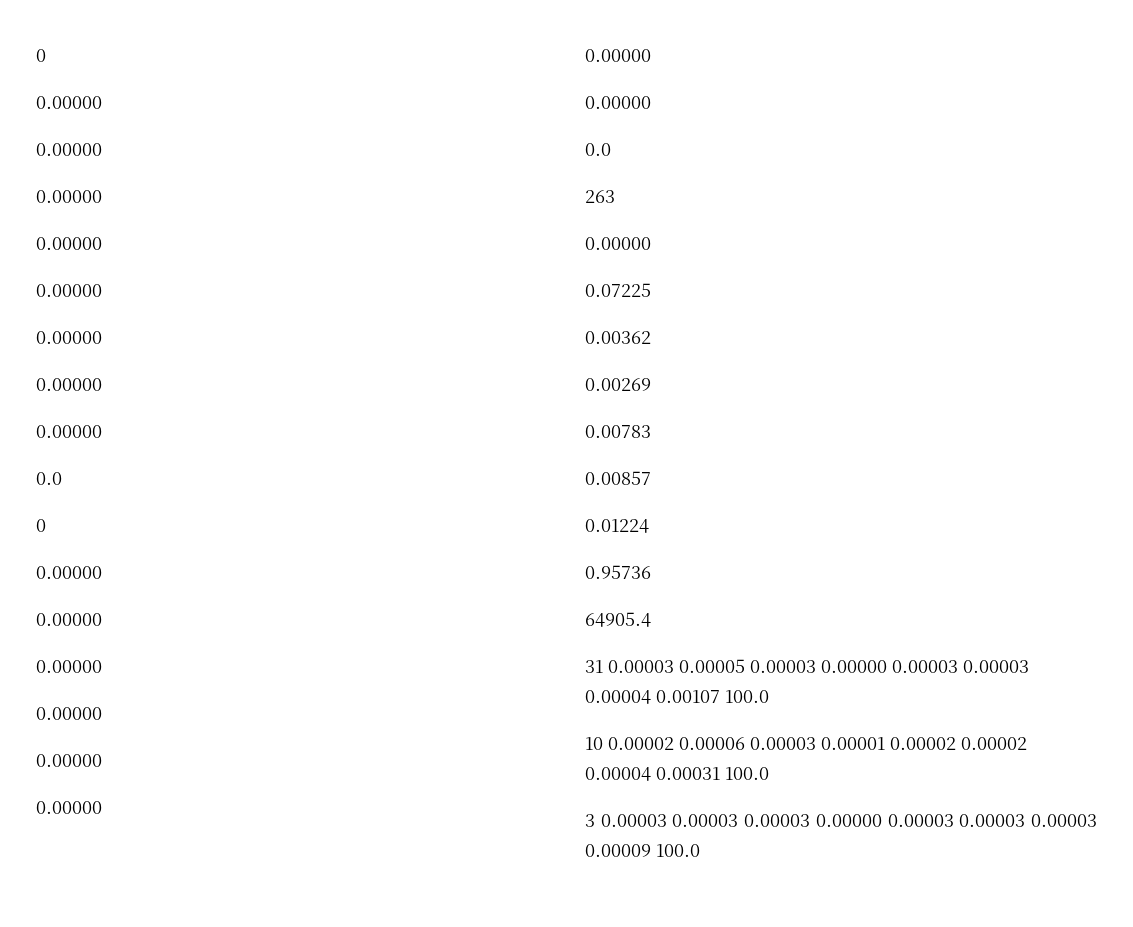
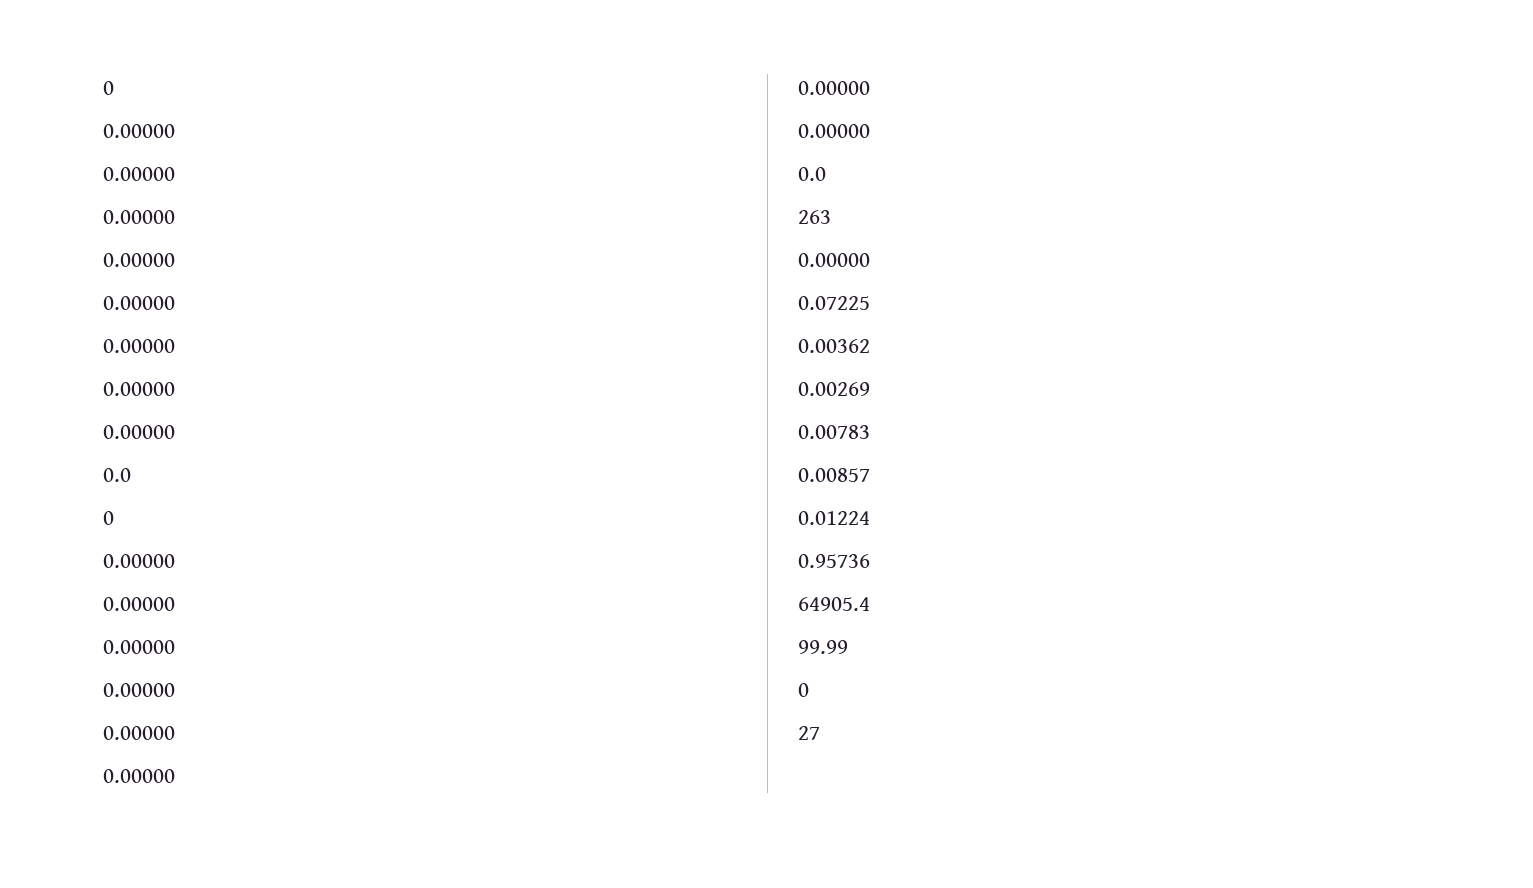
- 31 0.00003 0.00005 0.00003 0.00000 0.00003 0.00003 0.00004 0.00107 100.0
- 10 0.00002 0.00006 0.00003 0.00001 0.00002 0.00002 0.00004 0.00031 100.0
- 3 0.00003 0.00003 0.00003 0.00000 0.00003 0.00003 0.00003 0.00009 100.0
+ 99.99
+ 0
+ 27

